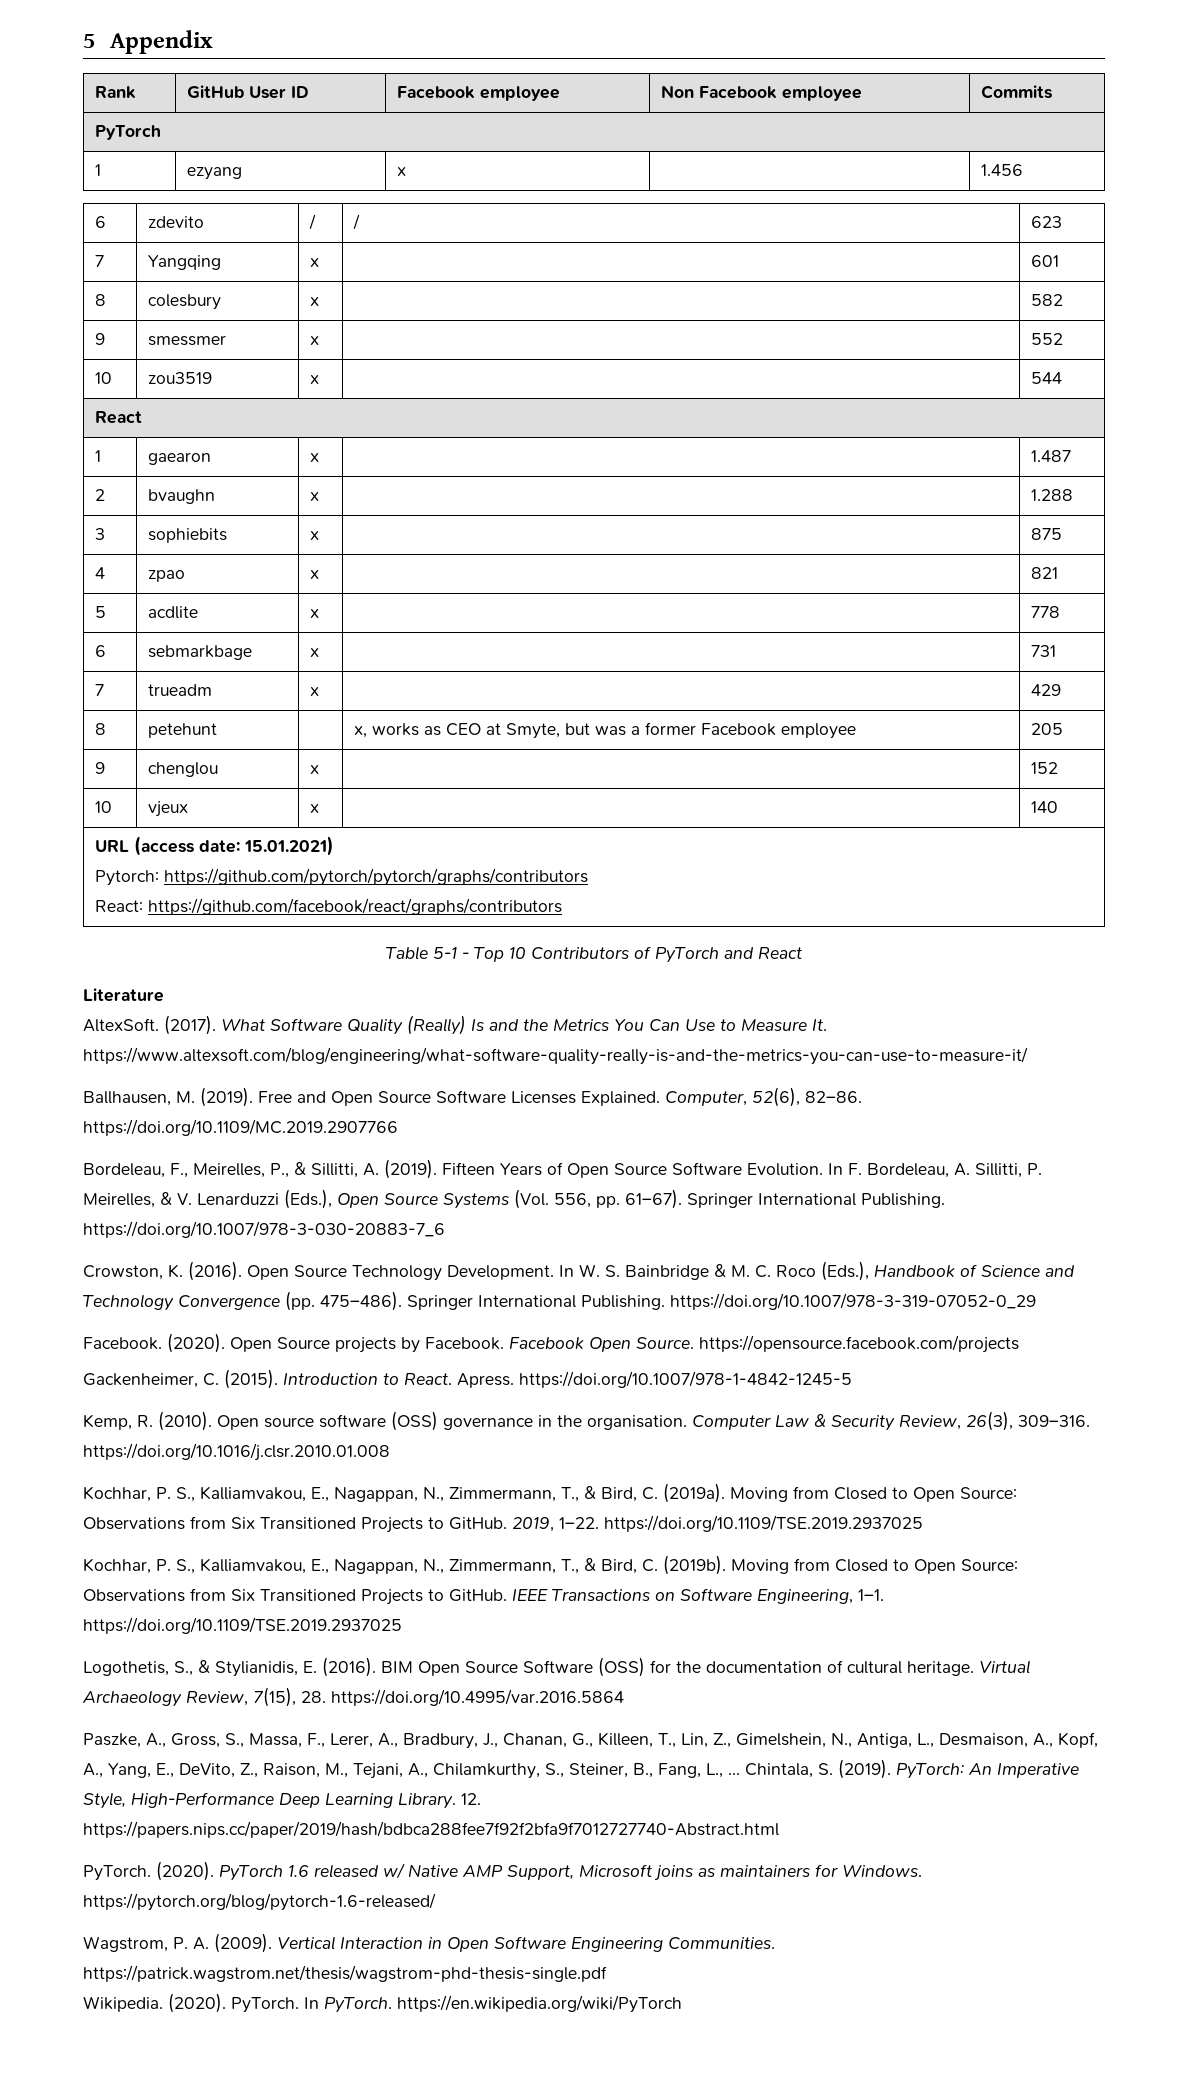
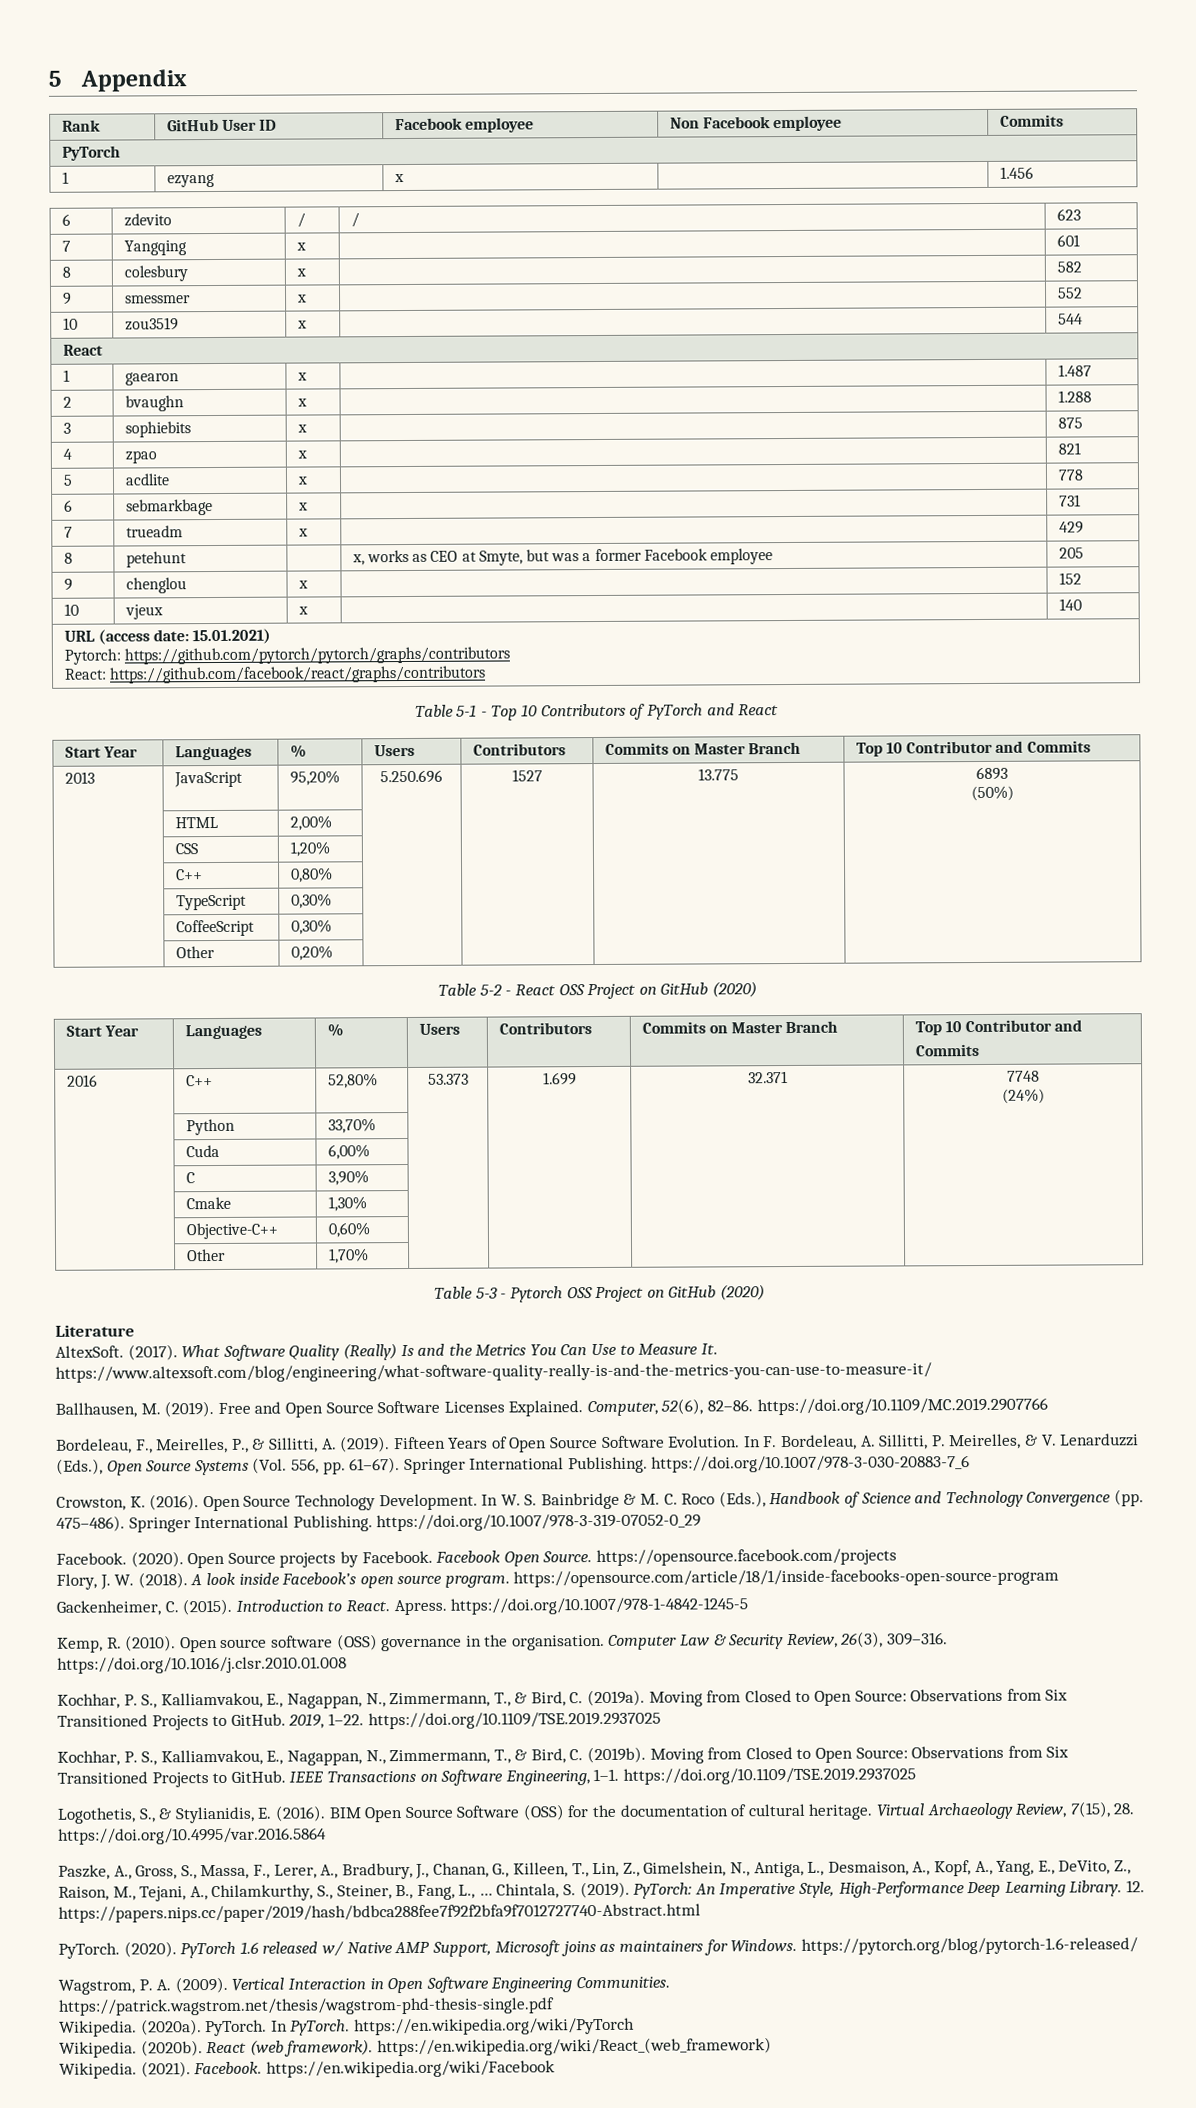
+ Start Year | Languages | % | Users | Contributors | Commits on Master Branch | Top 10 Contributor and Commits
+ 2013 | JavaScript | 95,20% | 5.250.696 | 1527 | 13.775 | 6893
+ (50%)
+ | HTML | 2,00% | | | |
+ | CSS | 1,20% | | | |
+ | C++ | 0,80% | | | |
+ | TypeScript | 0,30% | | | |
+ | CoffeeScript | 0,30% | | | |
+ | Other | 0,20% | | | |
+ Table 5-2 - React OSS Project on GitHub (2020)
+ Start Year | Languages | % | Users | Contributors | Commits on Master Branch | Top 10 Contributor and
+ Commits
+ 2016 | C++ | 52,80% | 53.373 | 1.699 | 32.371 | 7748
+ (24%)
+ | Python | 33,70% | | | |
+ | Cuda | 6,00% | | | |
+ | C | 3,90% | | | |
+ | Cmake | 1,30% | | | |
+ | Objective-C++ | 0,60% | | | |
+ | Other | 1,70% | | | |
+ Table 5-3 - Pytorch OSS Project on GitHub (2020)
+ Flory, J. W. (2018). A look inside Facebook’s open source program. https://opensource.com/article/18/1/inside-facebooks-open-source-program
- Wikipedia. (2020).
+ Wikipedia. (2020a).
+ Wikipedia. (2020b). React (web framework). https://en.wikipedia.org/wiki/React_(web_framework)
+ Wikipedia. (2021). Facebook. https://en.wikipedia.org/wiki/Facebook

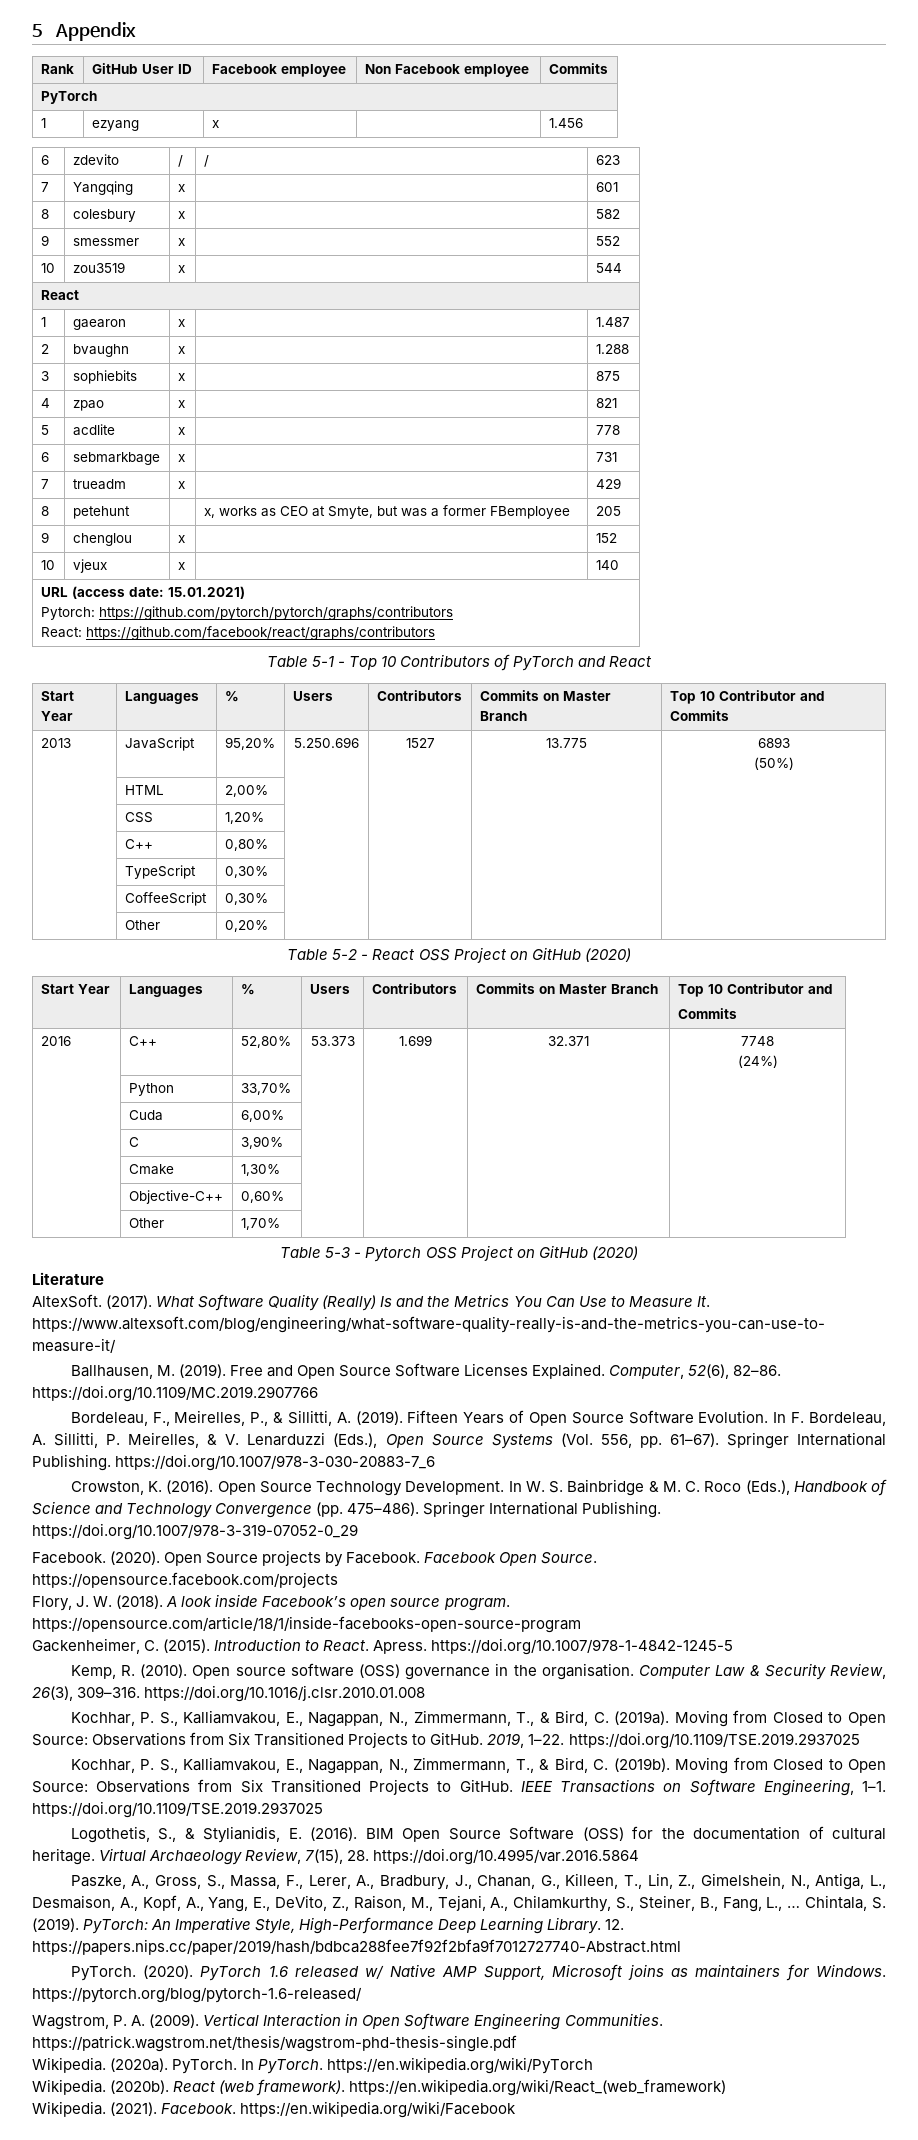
- 8 | petehunt | | x, works as CEO at Smyte, but was a former Facebook employee | 205
+ 8 | petehunt | | x, works as CEO at Smyte, but was a former FBemployee | 205

